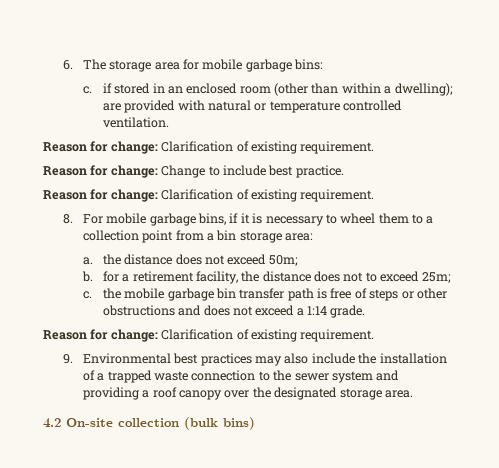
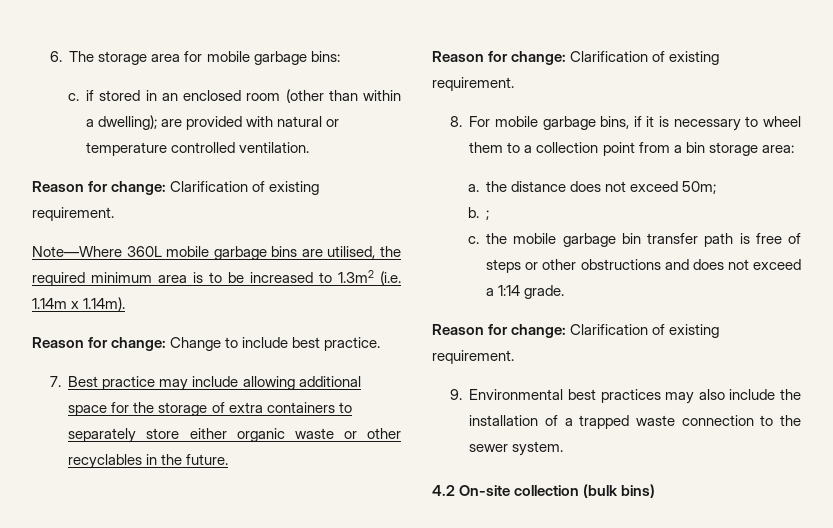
+ Note—Where 360L mobile garbage bins are utilised, the required minimum area is to be increased to 1.3m2 (i.e. 1.14m x 1.14m).
+ 7. Best practice may include allowing additional space for the storage of extra containers to separately store either organic waste or other recyclables in the future.
- b. for a retirement facility, the distance does not to exceed 25m;
+ b. ;
- 9. Environmental best practices may also include the installation of a trapped waste connection to the sewer system and providing a roof canopy over the designated storage area.
+ 9. Environmental best practices may also include the installation of a trapped waste connection to the sewer system.

